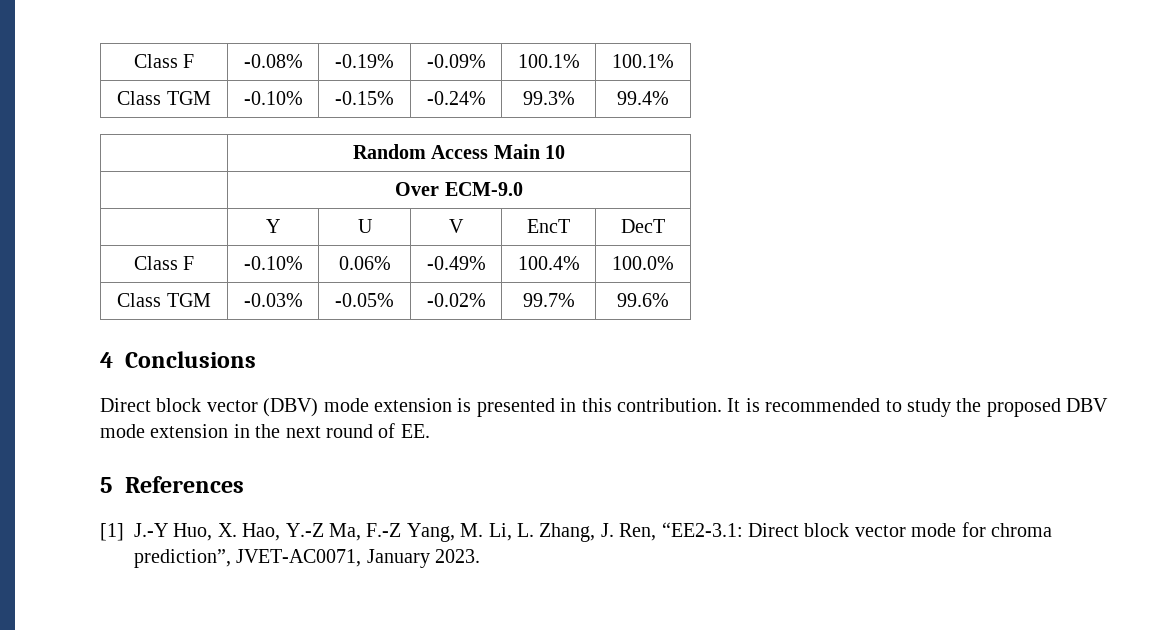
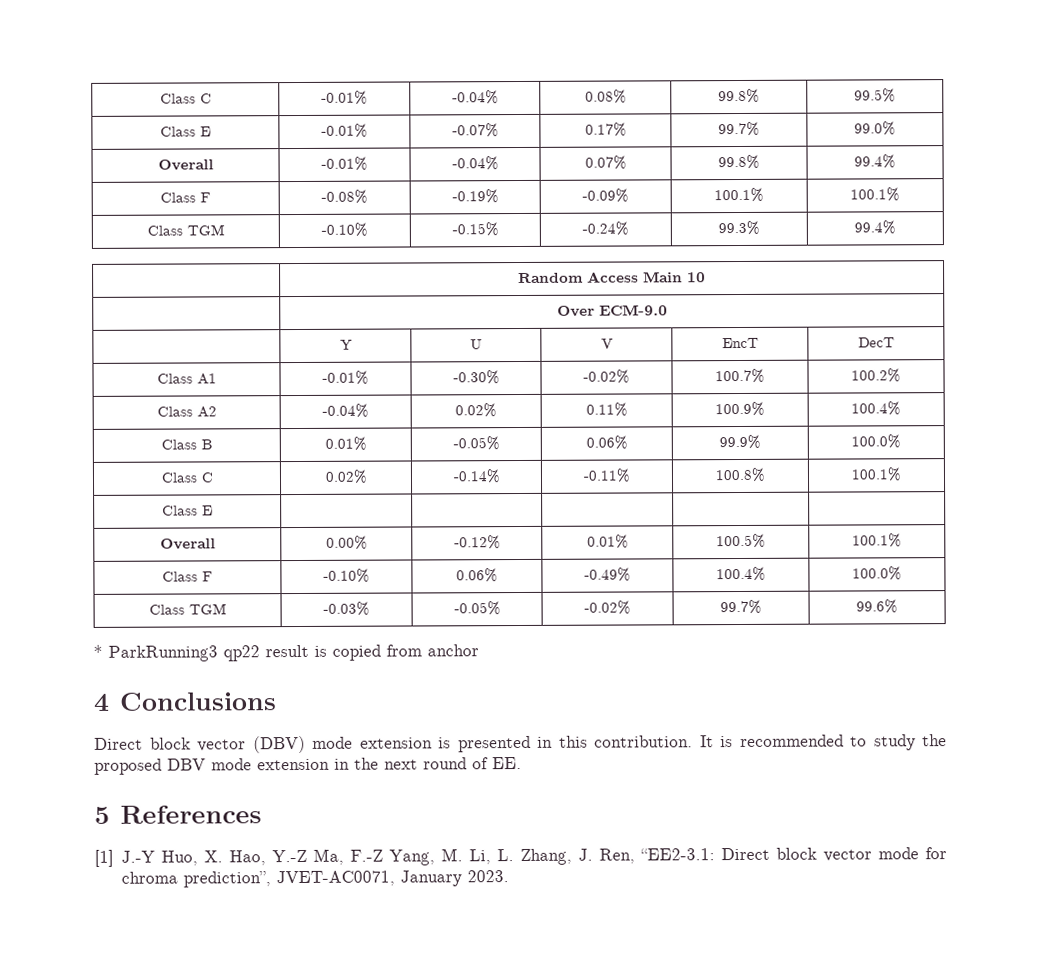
+ Class C | -0.01% | -0.04% | 0.08% | 99.8% | 99.5%
+ Class E | -0.01% | -0.07% | 0.17% | 99.7% | 99.0%
+ Overall | -0.01% | -0.04% | 0.07% | 99.8% | 99.4%
+ Class A1 | -0.01% | -0.30% | -0.02% | 100.7% | 100.2%
+ Class A2 | -0.04% | 0.02% | 0.11% | 100.9% | 100.4%
+ Class B | 0.01% | -0.05% | 0.06% | 99.9% | 100.0%
+ Class C | 0.02% | -0.14% | -0.11% | 100.8% | 100.1%
+ Class E | | | | |
+ Overall | 0.00% | -0.12% | 0.01% | 100.5% | 100.1%
+ * ParkRunning3 qp22 result is copied from anchor

